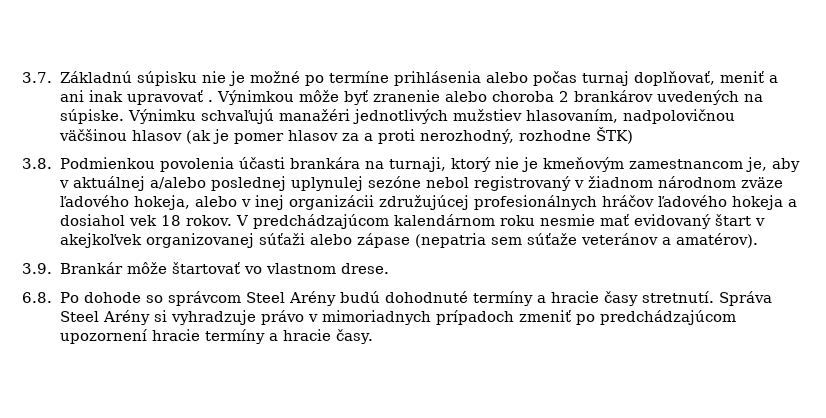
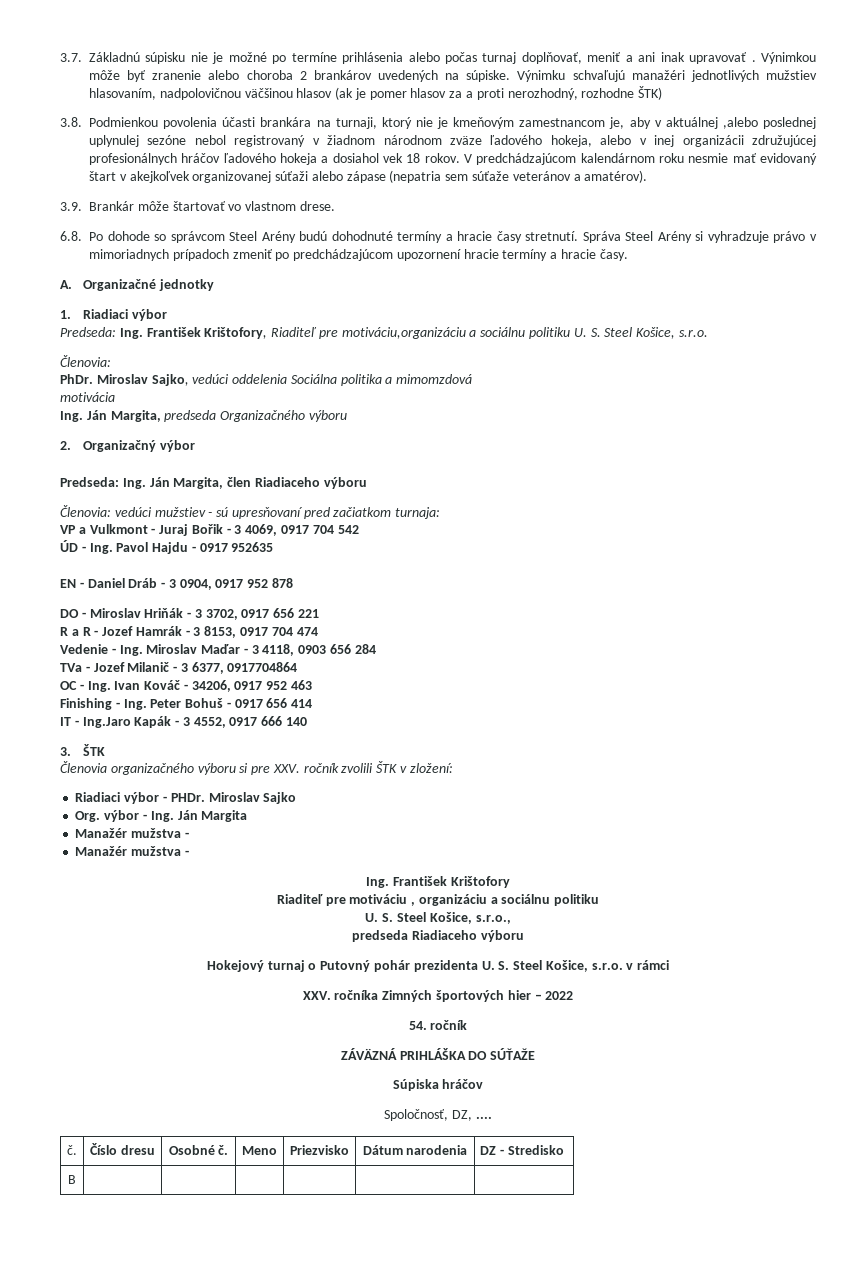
- 3.8. Podmienkou povolenia účasti brankára na turnaji, ktorý nie je kmeňovým zamestnancom je, aby v aktuálnej a/alebo poslednej uplynulej sezóne nebol registrovaný v žiadnom národnom zväze ľadového hokeja, alebo v inej organizácii združujúcej profesionálnych hráčov ľadového hokeja a dosiahol vek 18 rokov.
+ 3.8. Podmienkou povolenia účasti brankára na turnaji, ktorý nie je kmeňovým zamestnancom je, aby v aktuálnej ,alebo poslednej uplynulej sezóne nebol registrovaný v žiadnom národnom zväze ľadového hokeja, alebo v inej organizácii združujúcej profesionálnych hráčov ľadového hokeja a dosiahol vek 18 rokov.
+ A. Organizačné jednotky
+ 1. Riadiaci výbor
+ Predseda: Ing. František Krištofory, Riaditeľ pre motiváciu,organizáciu a sociálnu politiku U. S. Steel Košice, s.r.o.
+ Členovia:
+ PhDr. Miroslav Sajko, vedúci oddelenia Sociálna politika a mimomzdová
+ motivácia
+ Ing. Ján Margita, predseda Organizačného výboru
+ 2. Organizačný výbor
+ Predseda: Ing. Ján Margita, člen Riadiaceho výboru
+ Členovia: vedúci mužstiev - sú upresňovaní pred začiatkom turnaja:
+ VP a Vulkmont - Juraj Bořik - 3 4069, 0917 704 542
+ ÚD - Ing. Pavol Hajdu - 0917 952635
+ EN - Daniel Dráb - 3 0904, 0917 952 878
+ DO - Miroslav Hriňák - 3 3702, 0917 656 221
+ R a R - Jozef Hamrák - 3 8153, 0917 704 474
+ Vedenie - Ing. Miroslav Maďar - 3 4118, 0903 656 284
+ TVa - Jozef Milanič - 3 6377, 0917704864
+ OC - Ing. Ivan Kováč - 34206, 0917 952 463
+ Finishing - Ing. Peter Bohuš - 0917 656 414
+ IT - Ing.Jaro Kapák - 3 4552, 0917 666 140
+ 3. ŠTK
+ Členovia organizačného výboru si pre XXV. ročník zvolili ŠTK v zložení:
+ Riadiaci výbor - PHDr. Miroslav Sajko
+ Org. výbor - Ing. Ján Margita
+ Manažér mužstva -
+ Manažér mužstva -
+ Ing. František Krištofory
+ Riaditeľ pre motiváciu , organizáciu a sociálnu politiku
+ U. S. Steel Košice, s.r.o.,
+ predseda Riadiaceho výboru
+ Hokejový turnaj o Putovný pohár prezidenta U. S. Steel Košice, s.r.o. v rámci
+ XXV. ročníka Zimných športových hier – 2022
+ 54. ročník
+ ZÁVÄZNÁ PRIHLÁŠKA DO SÚŤAŽE
+ Súpiska hráčov
+ Spoločnosť, DZ, ....
+ č. | Číslo dresu | Osobné č. | Meno | Priezvisko | Dátum narodenia | DZ - Stredisko
+ B | | | | | |

